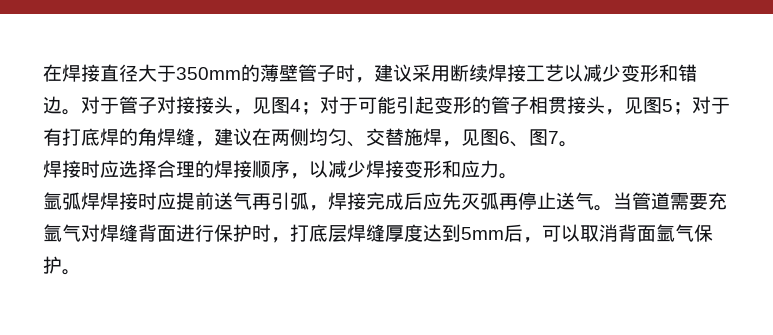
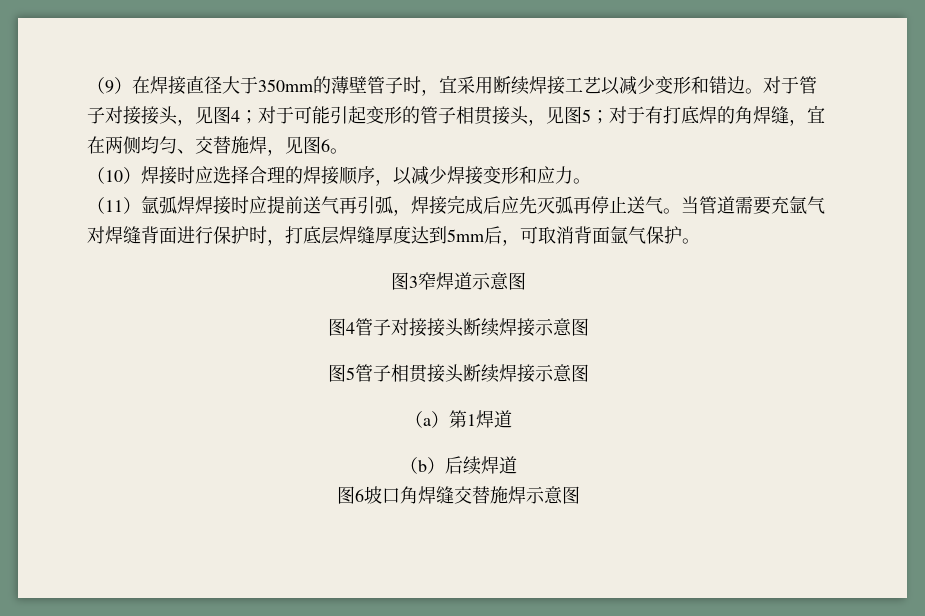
- 在焊接直径大于350mm的薄壁管子时，建议采用断续焊接工艺以减少变形和错边。
+ （9）在焊接直径大于350mm的薄壁管子时，宜采用断续焊接工艺以减少变形和错边。
- 对于管子对接接头，见图4；对于可能引起变形的管子相贯接头，见图5；对于有打底焊的角焊缝，建议在两侧均匀、交替施焊，见图6、图7。
- 焊接时应选择合理的焊接顺序，以减少焊接变形和应力。
+ 对于管子对接接头，见图4；对于可能引起变形的管子相贯接头，见图5；对于有打底焊的角焊缝，宜在两侧均匀、交替施焊，见图6。
+ （10）焊接时应选择合理的焊接顺序，以减少焊接变形和应力。
- 氩弧焊焊接时应提前送气再引弧，焊接完成后应先灭弧再停止送气。
+ （11）氩弧焊焊接时应提前送气再引弧，焊接完成后应先灭弧再停止送气。
- 当管道需要充氩气对焊缝背面进行保护时，打底层焊缝厚度达到5mm后，可以取消背面氩气保护。
+ 当管道需要充氩气对焊缝背面进行保护时，打底层焊缝厚度达到5mm后，可取消背面氩气保护。
+ 图3窄焊道示意图
+ 图4管子对接接头断续焊接示意图
+ 图5管子相贯接头断续焊接示意图
+ （a）第1焊道
+ （b）后续焊道
+ 图6坡口角焊缝交替施焊示意图

